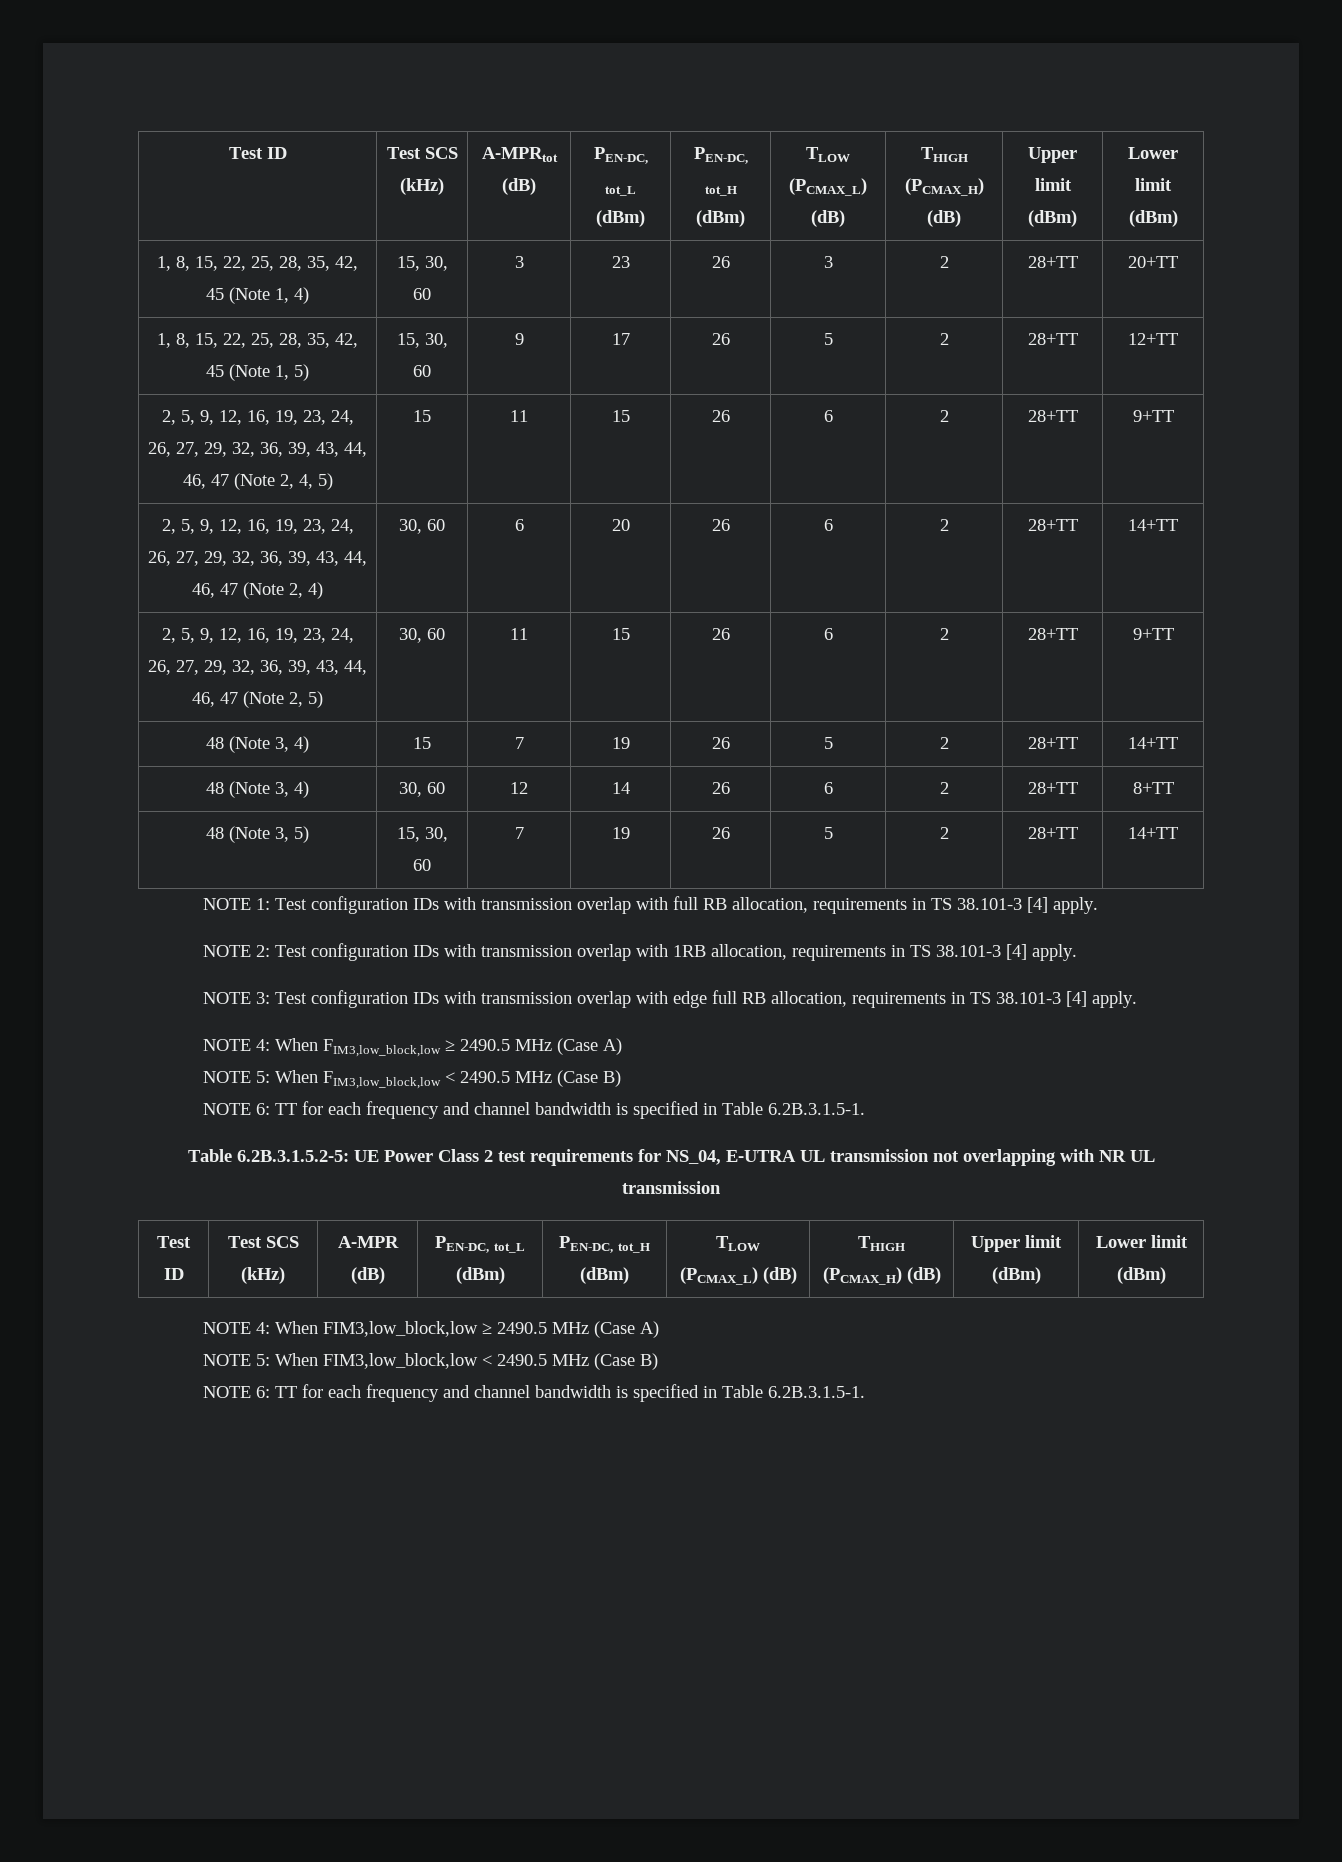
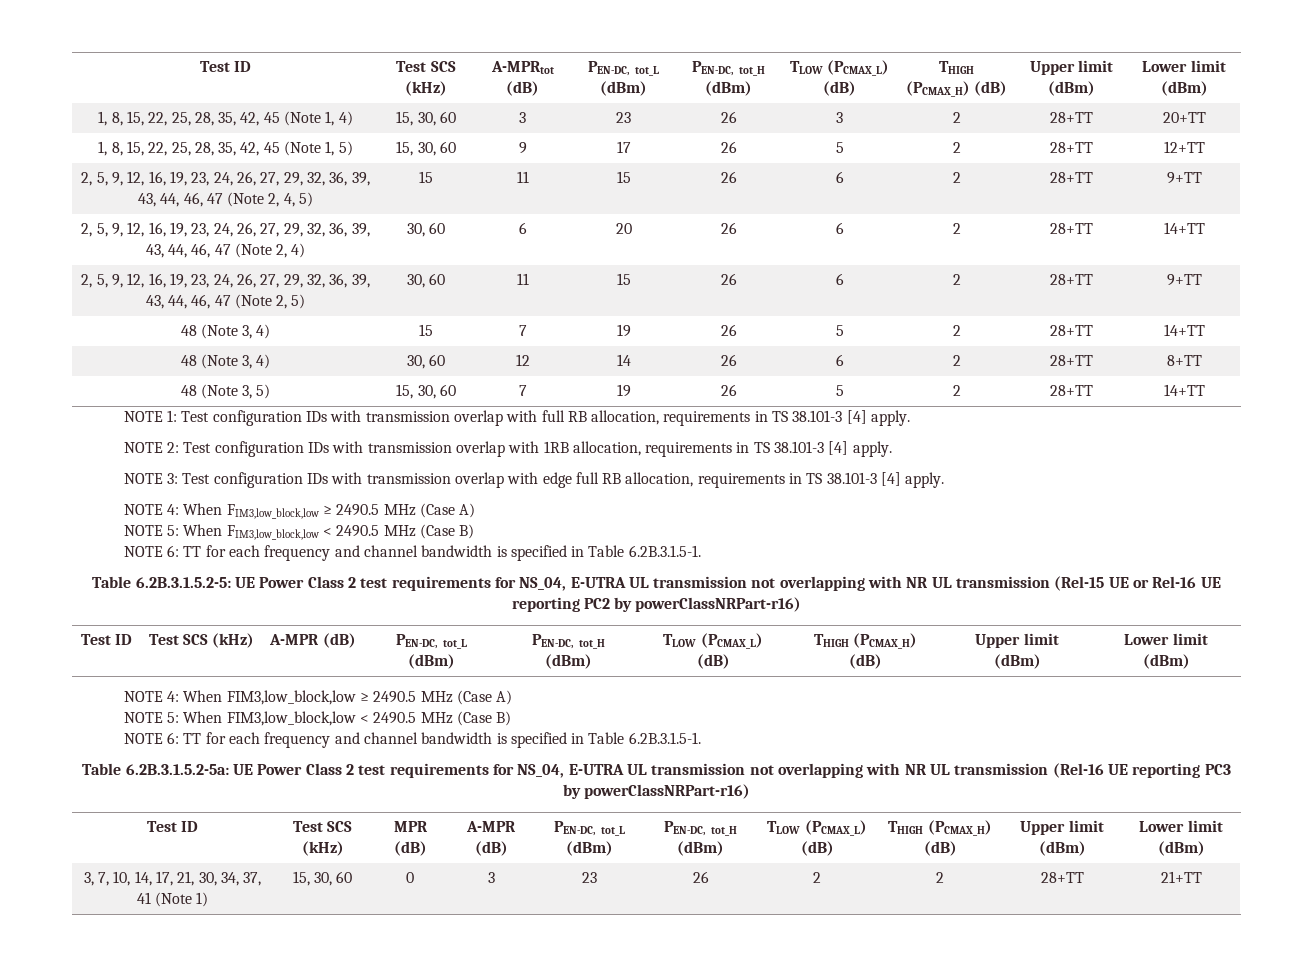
- Table 6.2B.3.1.5.2-5: UE Power Class 2 test requirements for NS_04, E-UTRA UL transmission not overlapping with NR UL transmission
+ Table 6.2B.3.1.5.2-5: UE Power Class 2 test requirements for NS_04, E-UTRA UL transmission not overlapping with NR UL transmission (Rel-15 UE or Rel-16 UE reporting PC2 by powerClassNRPart-r16)
+ Table 6.2B.3.1.5.2-5a: UE Power Class 2 test requirements for NS_04, E-UTRA UL transmission not overlapping with NR UL transmission (Rel-16 UE reporting PC3 by powerClassNRPart-r16)
+ Test ID | Test SCS (kHz) | MPR (dB) | A-MPR (dB) | PEN-DC, tot_L (dBm) | PEN-DC, tot_H (dBm) | TLOW (PCMAX_L) (dB) | THIGH (PCMAX_H) (dB) | Upper limit (dBm) | Lower limit (dBm)
+ 3, 7, 10, 14, 17, 21, 30, 34, 37, 41 (Note 1) | 15, 30, 60 | 0 | 3 | 23 | 26 | 2 | 2 | 28+TT | 21+TT

